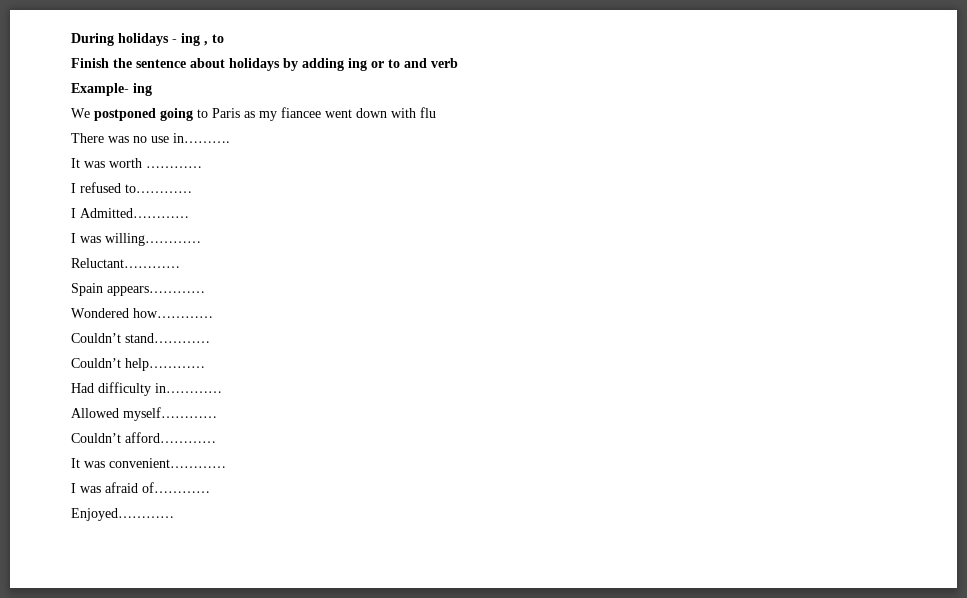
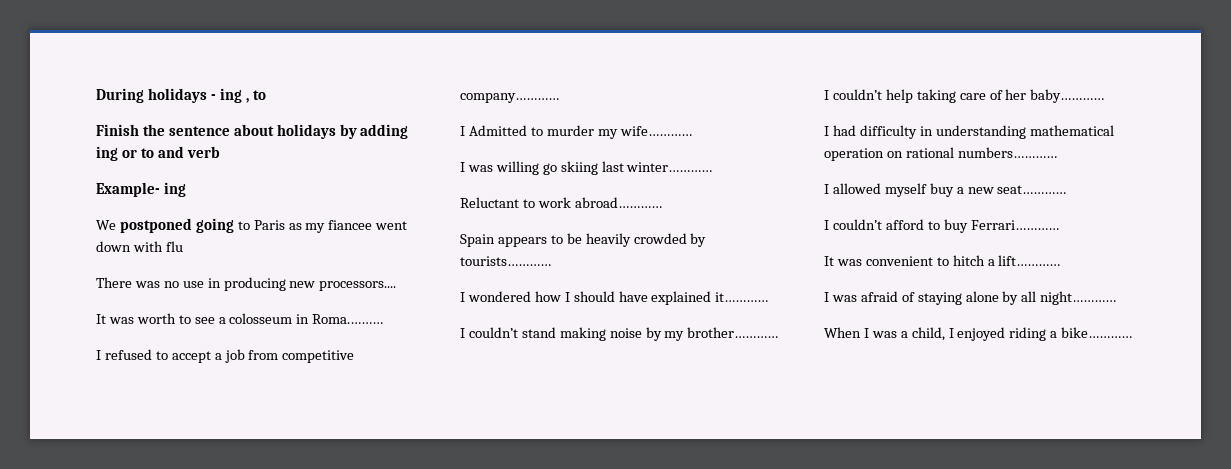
- There was no use in……….
+ There was no use in producing new processors....
- It was worth …………
- I refused to…………
- I Admitted…………
- I was willing…………
- Reluctant…………
- Spain appears…………
- Wondered how…………
- Couldn’t stand…………
- Couldn’t help…………
- Had difficulty in…………
- Allowed myself…………
- Couldn’t afford…………
- It was convenient…………
- I was afraid of…………
- Enjoyed…………
+ It was worth to see a colosseum in Roma.………
+ I refused to accept a job from competitive company…………
+ I Admitted to murder my wife…………
+ I was willing go skiing last winter…………
+ Reluctant to work abroad…………
+ Spain appears to be heavily crowded by tourists…………
+ I wondered how I should have explained it…………
+ I couldn’t stand making noise by my brother…………
+ I couldn’t help taking care of her baby…………
+ I had difficulty in understanding mathematical operation on rational numbers…………
+ I allowed myself buy a new seat…………
+ I couldn’t afford to buy Ferrari…………
+ It was convenient to hitch a lift…………
+ I was afraid of staying alone by all night…………
+ When I was a child, I enjoyed riding a bike…………

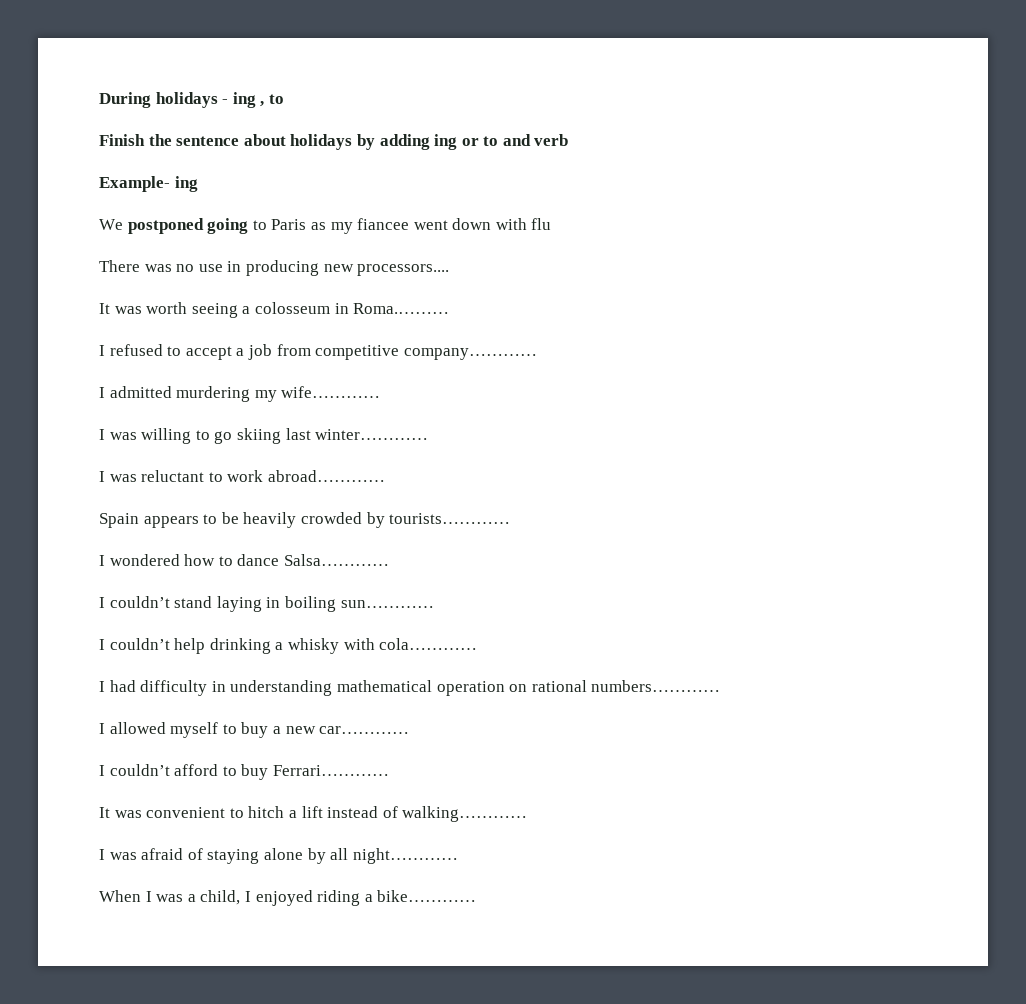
- It was worth to see a colosseum in Roma.………
+ It was worth seeing a colosseum in Roma.………
- I Admitted to murder my wife…………
+ I admitted murdering my wife…………
- I was willing go skiing last winter…………
+ I was willing to go skiing last winter…………
- Reluctant to work abroad…………
+ I was reluctant to work abroad…………
- I wondered how I should have explained it…………
- I couldn’t stand making noise by my brother…………
- I couldn’t help taking care of her baby…………
+ I wondered how to dance Salsa…………
+ I couldn’t stand laying in boiling sun…………
+ I couldn’t help drinking a whisky with cola…………
- I allowed myself buy a new seat…………
+ I allowed myself to buy a new car…………
- It was convenient to hitch a lift…………
+ It was convenient to hitch a lift instead of walking…………

